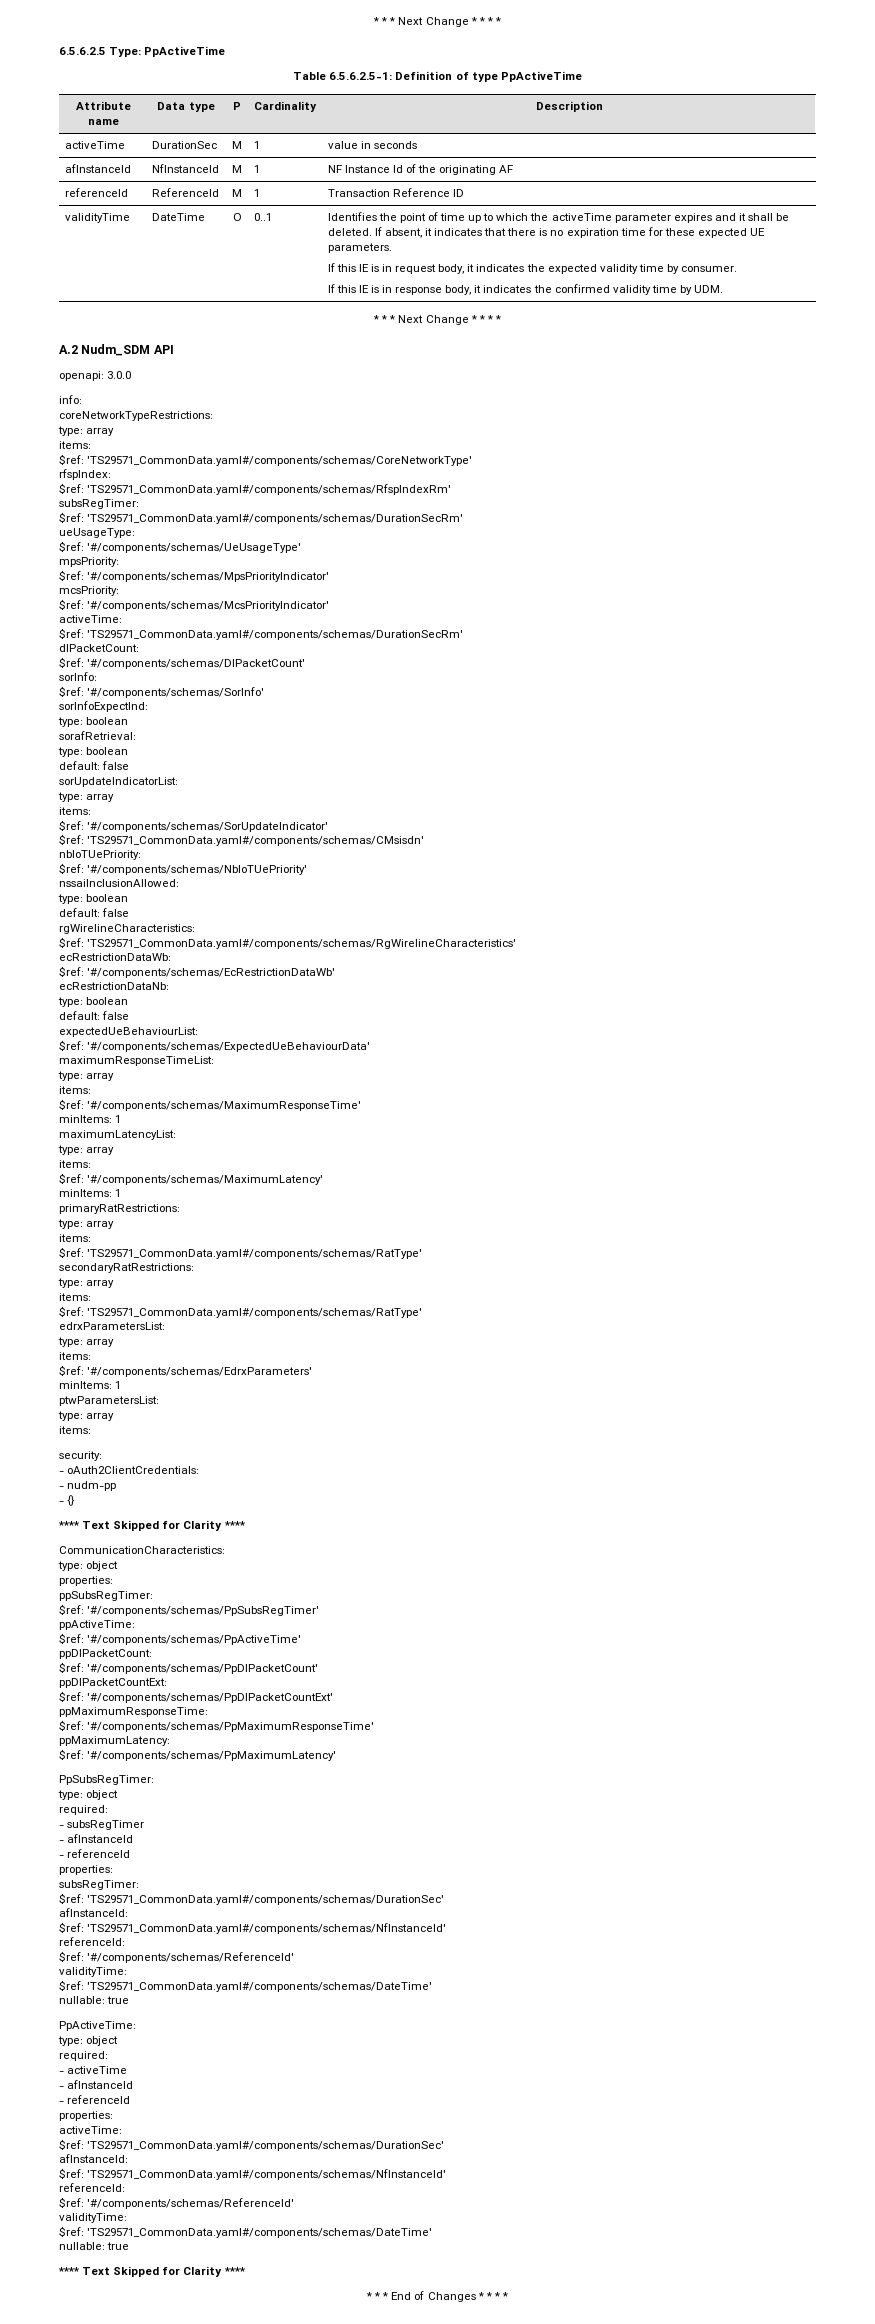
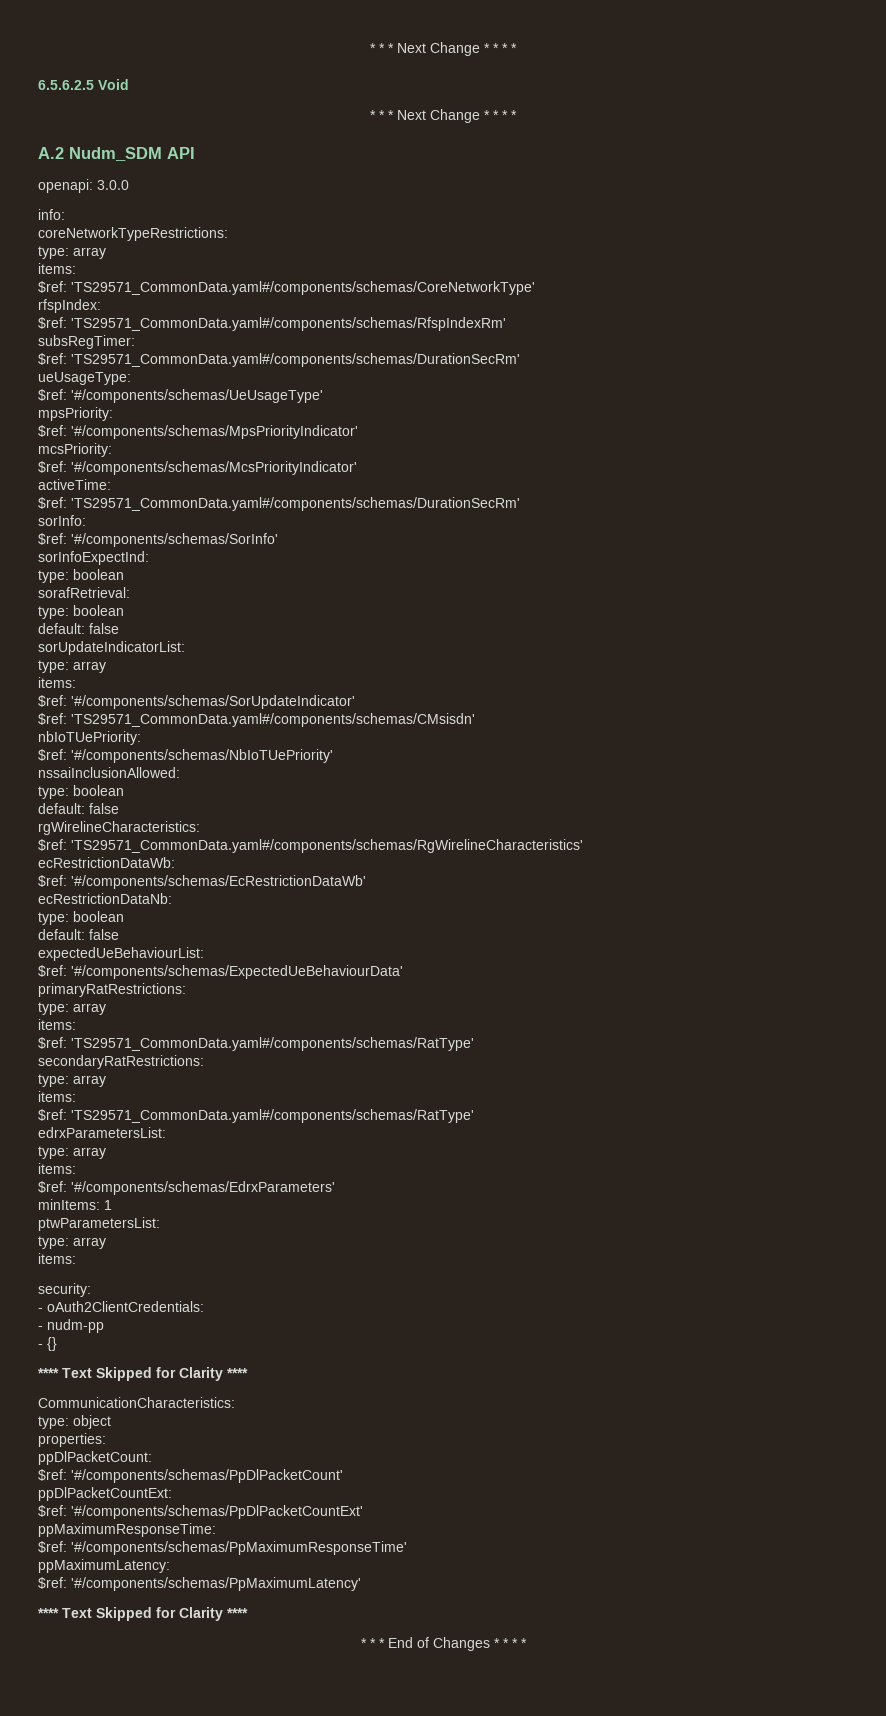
- 6.5.6.2.5 Type: PpActiveTime
- Table 6.5.6.2.5-1: Definition of type PpActiveTime
- Attribute name | Data type | P | Cardinality | Description
- activeTime | DurationSec | M | 1 | value in seconds
- afInstanceId | NfInstanceId | M | 1 | NF Instance Id of the originating AF
- referenceId | ReferenceId | M | 1 | Transaction Reference ID
- validityTime | DateTime | O | 0..1 | Identifies the point of time up to which the activeTime parameter expires and it shall be deleted. If absent, it indicates that there is no expiration time for these expected UE parameters.
- If this IE is in request body, it indicates the expected validity time by consumer.
- If this IE is in response body, it indicates the confirmed validity time by UDM.
+ 6.5.6.2.5 Void
- dlPacketCount:
- $ref: '#/components/schemas/DlPacketCount'
- maximumResponseTimeList:
- type: array
- items:
- $ref: '#/components/schemas/MaximumResponseTime'
- minItems: 1
- maximumLatencyList:
- type: array
- items:
- $ref: '#/components/schemas/MaximumLatency'
- minItems: 1
- ppSubsRegTimer:
- $ref: '#/components/schemas/PpSubsRegTimer'
- ppActiveTime:
- $ref: '#/components/schemas/PpActiveTime'
- PpSubsRegTimer:
- type: object
- required:
- - subsRegTimer
- - afInstanceId
- - referenceId
- properties:
- subsRegTimer:
- $ref: 'TS29571_CommonData.yaml#/components/schemas/DurationSec'
- afInstanceId:
- $ref: 'TS29571_CommonData.yaml#/components/schemas/NfInstanceId'
- referenceId:
- $ref: '#/components/schemas/ReferenceId'
- validityTime:
- $ref: 'TS29571_CommonData.yaml#/components/schemas/DateTime'
- nullable: true
- PpActiveTime:
- type: object
- required:
- - activeTime
- - afInstanceId
- - referenceId
- properties:
- activeTime:
- $ref: 'TS29571_CommonData.yaml#/components/schemas/DurationSec'
- afInstanceId:
- $ref: 'TS29571_CommonData.yaml#/components/schemas/NfInstanceId'
- referenceId:
- $ref: '#/components/schemas/ReferenceId'
- validityTime:
- $ref: 'TS29571_CommonData.yaml#/components/schemas/DateTime'
- nullable: true

